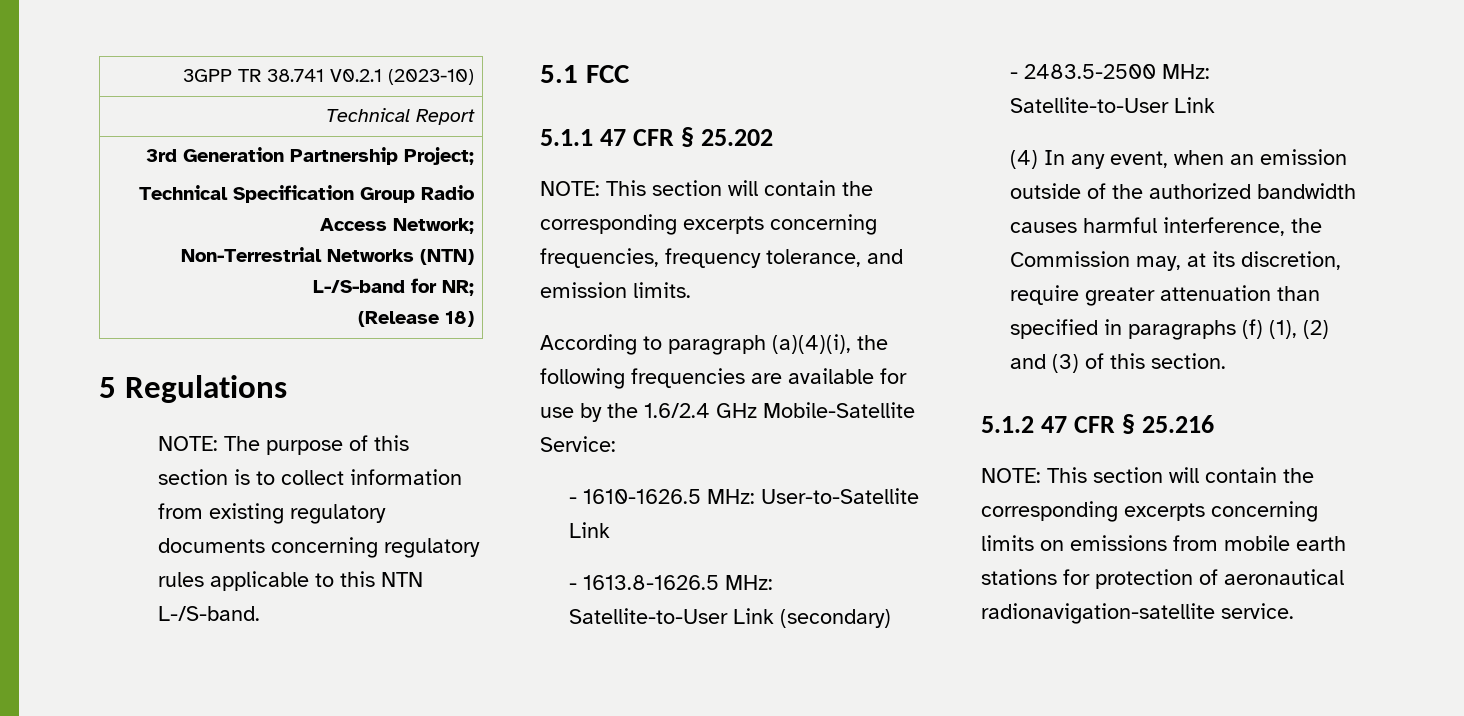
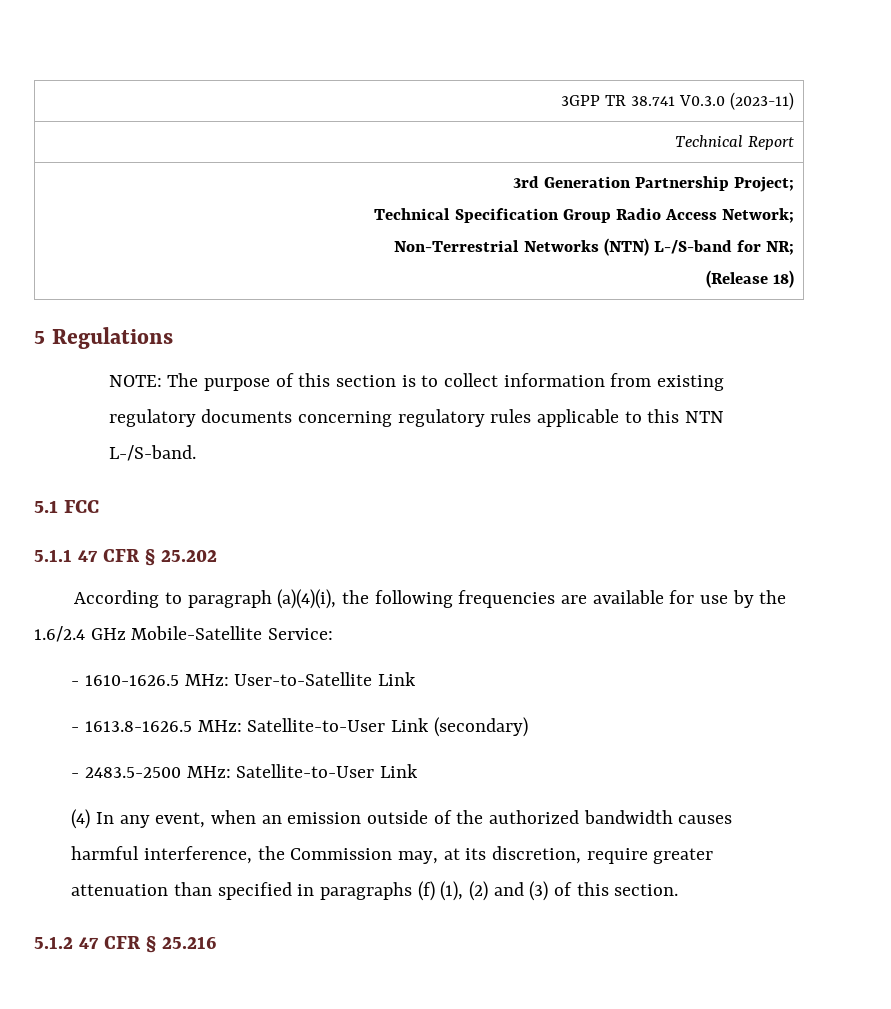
- 3GPP TR 38.741 V0.2.1 (2023-10)
+ 3GPP TR 38.741 V0.3.0 (2023-11)
- NOTE: This section will contain the corresponding excerpts concerning frequencies, frequency tolerance, and emission limits.
- NOTE: This section will contain the corresponding excerpts concerning limits on emissions from mobile earth stations for protection of aeronautical radionavigation-satellite service.

